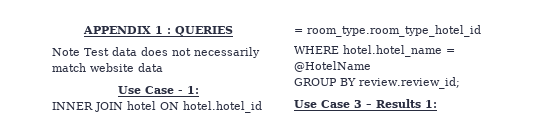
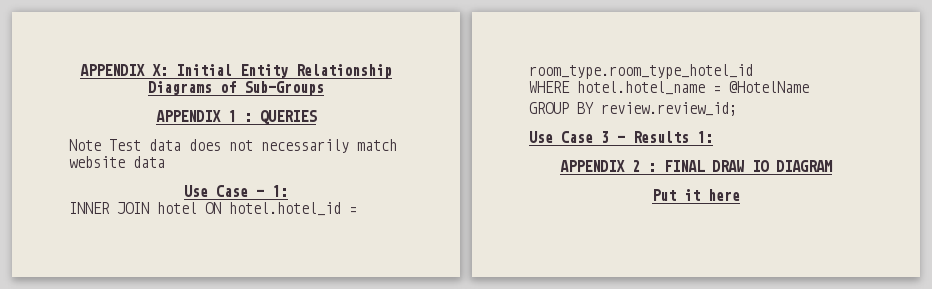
+ APPENDIX X: Initial Entity Relationship Diagrams of Sub-Groups
+ APPENDIX 2 : FINAL DRAW IO DIAGRAM
+ Put it here

